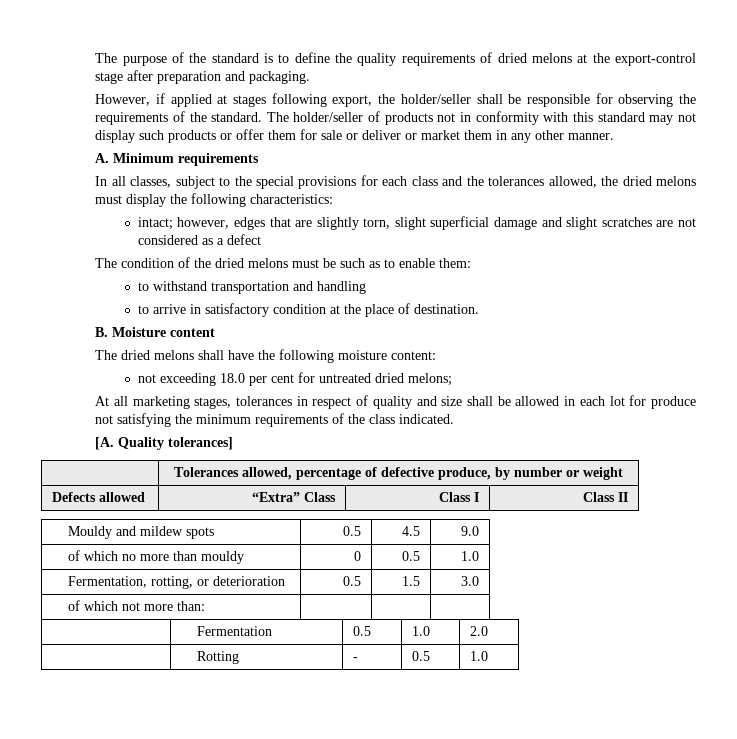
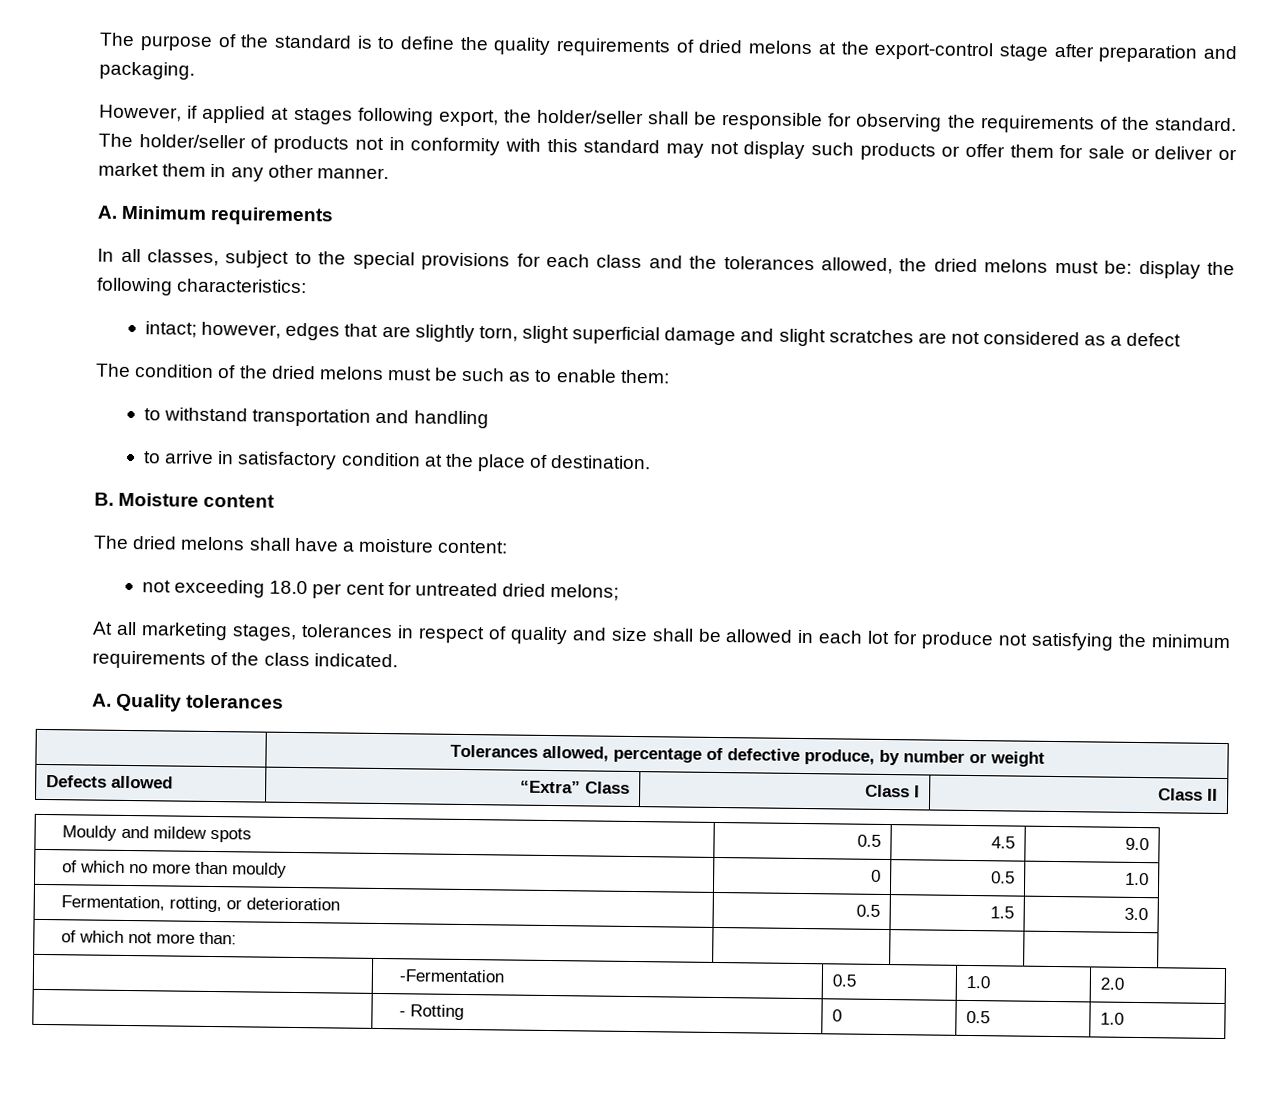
- In all classes, subject to the special provisions for each class and the tolerances allowed, the dried melons must display the following characteristics:
+ In all classes, subject to the special provisions for each class and the tolerances allowed, the dried melons must be: display the following characteristics:
- The dried melons shall have the following moisture content:
+ The dried melons shall have a moisture content:
- [А. Quality tolerances]
+ А. Quality tolerances
- | Fermentation | 0.5 | 1.0 | 2.0
+ | -Fermentation | 0.5 | 1.0 | 2.0
- | Rotting | - | 0.5 | 1.0
+ | - Rotting | 0 | 0.5 | 1.0

